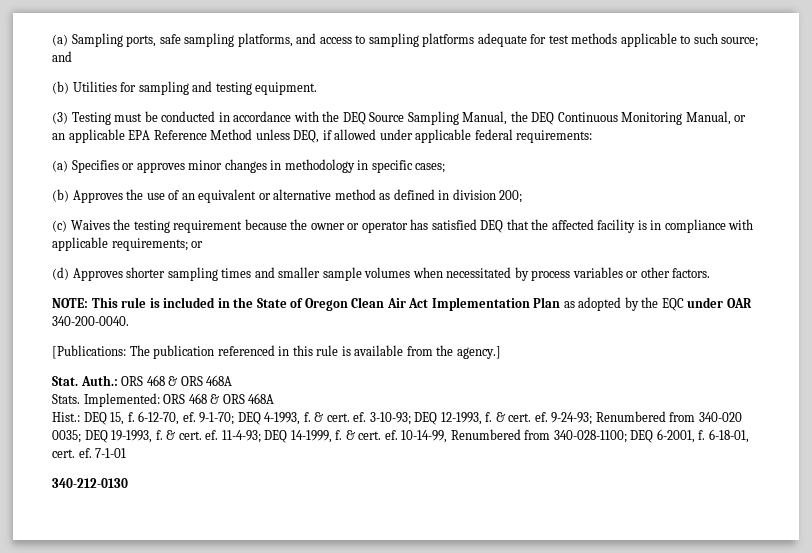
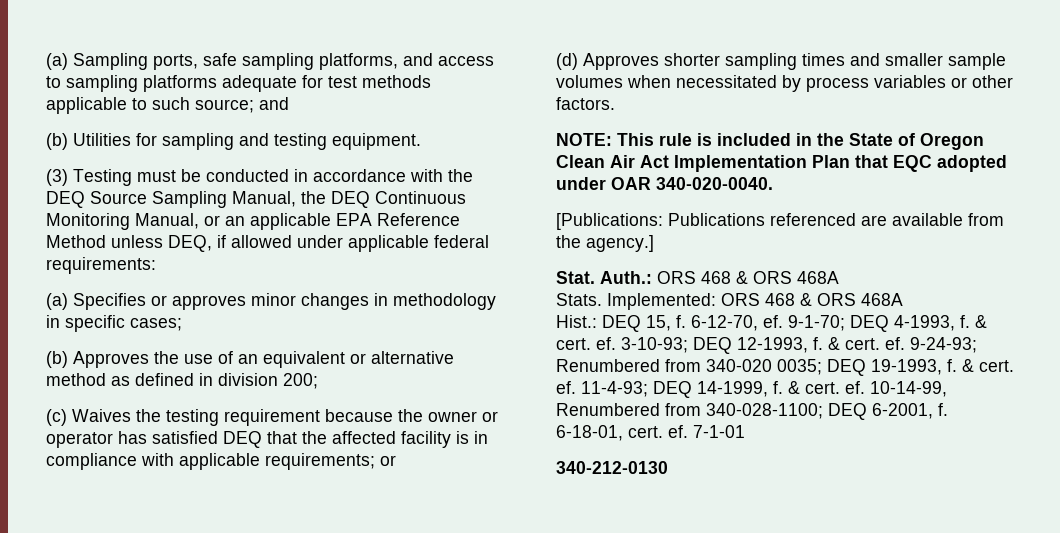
- NOTE: This rule is included in the State of Oregon Clean Air Act Implementation Plan as adopted by the EQC under OAR 340-200-0040.
+ NOTE: This rule is included in the State of Oregon Clean Air Act Implementation Plan that EQC adopted under OAR 340-020-0040.
- [Publications: The publication referenced in this rule is available from the agency.]
+ [Publications: Publications referenced are available from the agency.]

